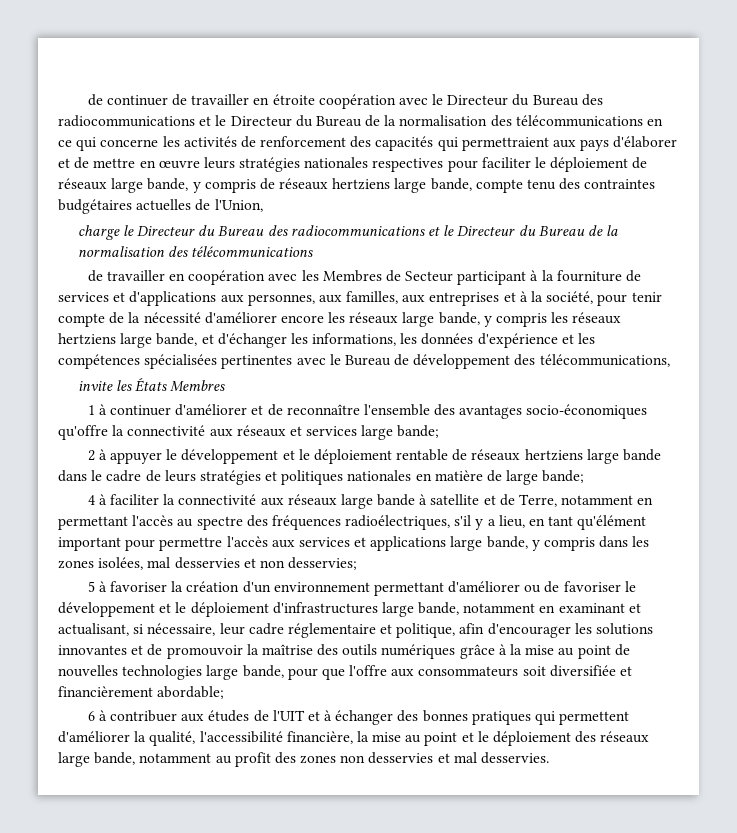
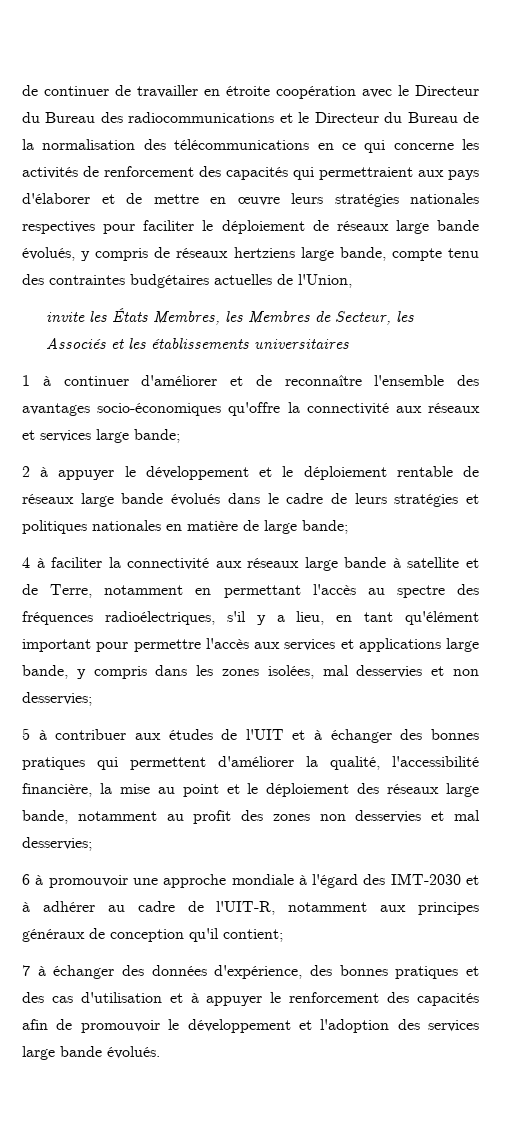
- de continuer de travailler en étroite coopération avec le Directeur du Bureau des radiocommunications et le Directeur du Bureau de la normalisation des télécommunications en ce qui concerne les activités de renforcement des capacités qui permettraient aux pays d'élaborer et de mettre en œuvre leurs stratégies nationales respectives pour faciliter le déploiement de réseaux large bande, y compris de réseaux hertziens large bande, compte tenu des contraintes budgétaires actuelles de l'Union,
+ de continuer de travailler en étroite coopération avec le Directeur du Bureau des radiocommunications et le Directeur du Bureau de la normalisation des télécommunications en ce qui concerne les activités de renforcement des capacités qui permettraient aux pays d'élaborer et de mettre en œuvre leurs stratégies nationales respectives pour faciliter le déploiement de réseaux large bande évolués, y compris de réseaux hertziens large bande, compte tenu des contraintes budgétaires actuelles de l'Union,
- charge le Directeur du Bureau des radiocommunications et le Directeur du Bureau de la normalisation des télécommunications
- de travailler en coopération avec les Membres de Secteur participant à la fourniture de services et d'applications aux personnes, aux familles, aux entreprises et à la société, pour tenir compte de la nécessité d'améliorer encore les réseaux large bande, y compris les réseaux hertziens large bande, et d'échanger les informations, les données d'expérience et les compétences spécialisées pertinentes avec le Bureau de développement des télécommunications,
- invite les États Membres
+ invite les États Membres, les Membres de Secteur, les Associés et les établissements universitaires
- 2 à appuyer le développement et le déploiement rentable de réseaux hertziens large bande dans le cadre de leurs stratégies et politiques nationales en matière de large bande;
+ 2 à appuyer le développement et le déploiement rentable de réseaux large bande évolués dans le cadre de leurs stratégies et politiques nationales en matière de large bande;
- 5 à favoriser la création d'un environnement permettant d'améliorer ou de favoriser le développement et le déploiement d'infrastructures large bande, notamment en examinant et actualisant, si nécessaire, leur cadre réglementaire et politique, afin d'encourager les solutions innovantes et de promouvoir la maîtrise des outils numériques grâce à la mise au point de nouvelles technologies large bande, pour que l'offre aux consommateurs soit diversifiée et financièrement abordable;
- 6 à contribuer aux études de l'UIT et à échanger des bonnes pratiques qui permettent d'améliorer la qualité, l'accessibilité financière, la mise au point et le déploiement des réseaux large bande, notamment au profit des zones non desservies et mal desservies.
+ 5 à contribuer aux études de l'UIT et à échanger des bonnes pratiques qui permettent d'améliorer la qualité, l'accessibilité financière, la mise au point et le déploiement des réseaux large bande, notamment au profit des zones non desservies et mal desservies;
+ 6 à promouvoir une approche mondiale à l'égard des IMT-2030 et à adhérer au cadre de l'UIT-R, notamment aux principes généraux de conception qu'il contient;
+ 7 à échanger des données d'expérience, des bonnes pratiques et des cas d'utilisation et à appuyer le renforcement des capacités afin de promouvoir le développement et l'adoption des services large bande évolués.

